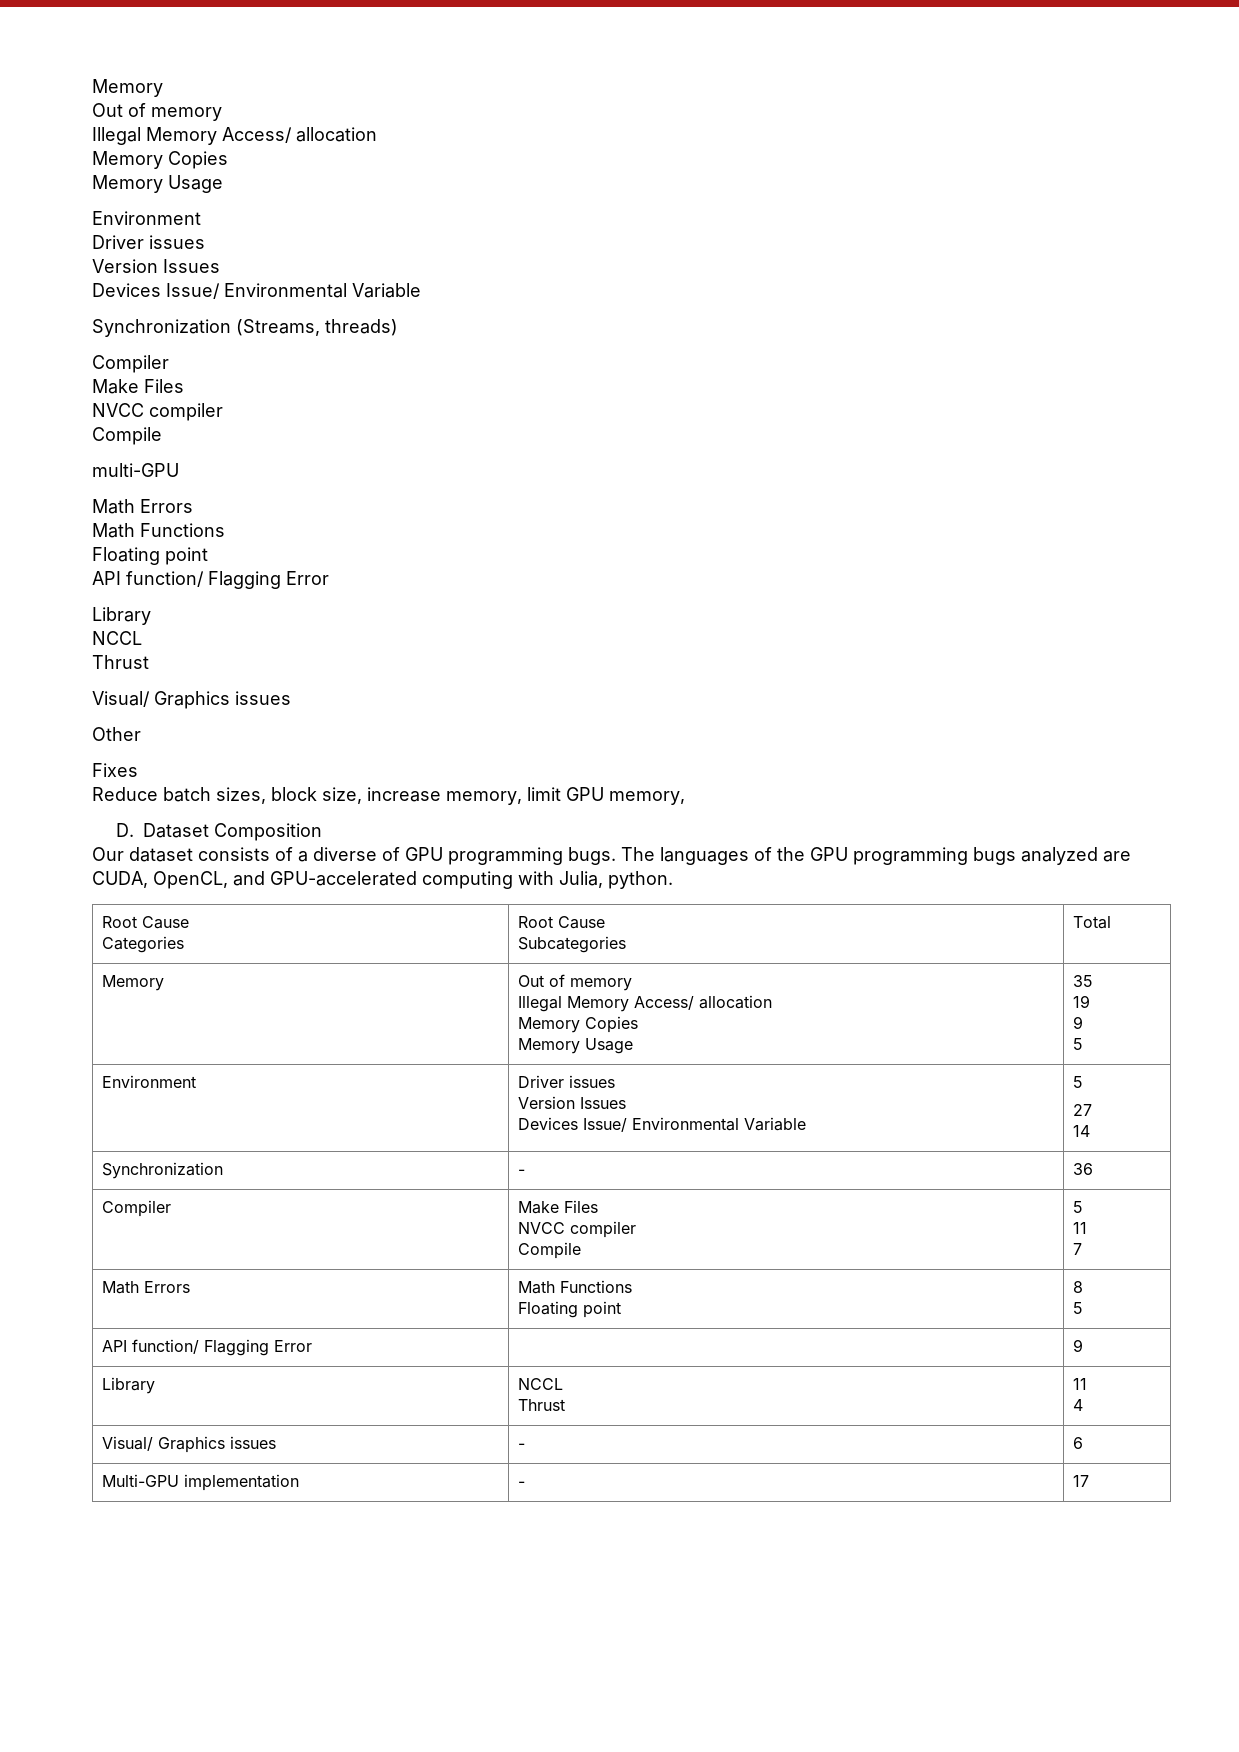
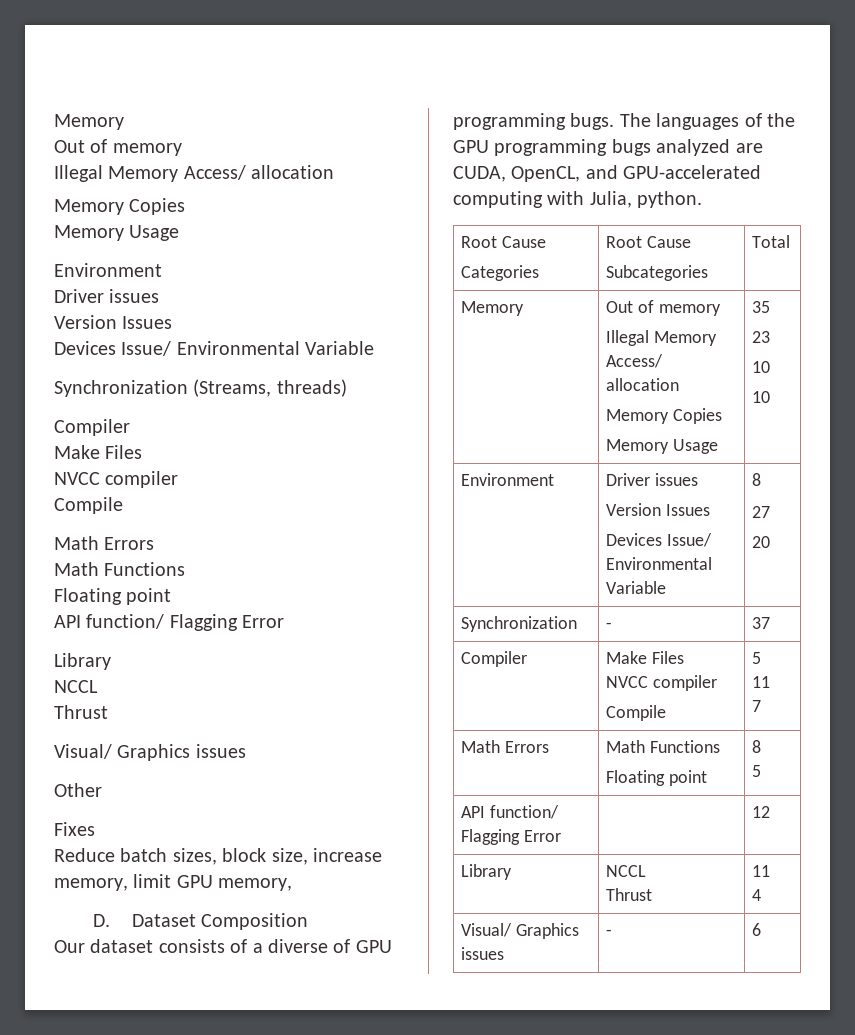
- multi-GPU
  Memory | Out of memory
  Illegal Memory Access/ allocation
  Memory Copies
  Memory Usage | 35
- 19
- 9
- 5
+ 23
+ 10
+ 10
  Environment | Driver issues
  Version Issues
- Devices Issue/ Environmental Variable | 5
+ Devices Issue/ Environmental Variable | 8
  27
- 14
+ 20
- Synchronization | - | 36
+ Synchronization | - | 37
- API function/ Flagging Error | | 9
+ API function/ Flagging Error | | 12
- Multi-GPU implementation | - | 17

